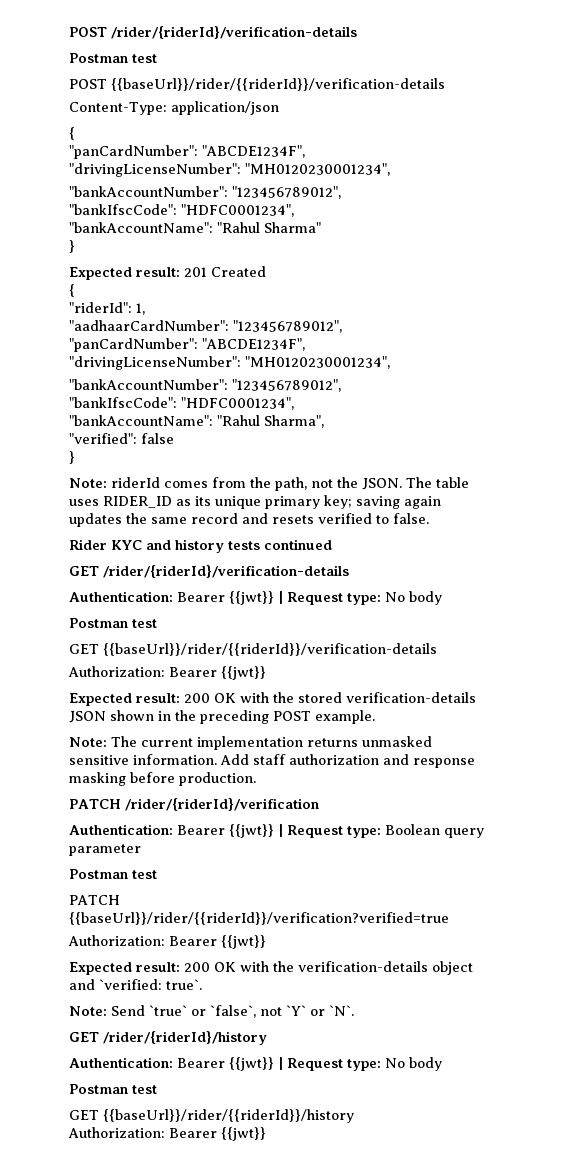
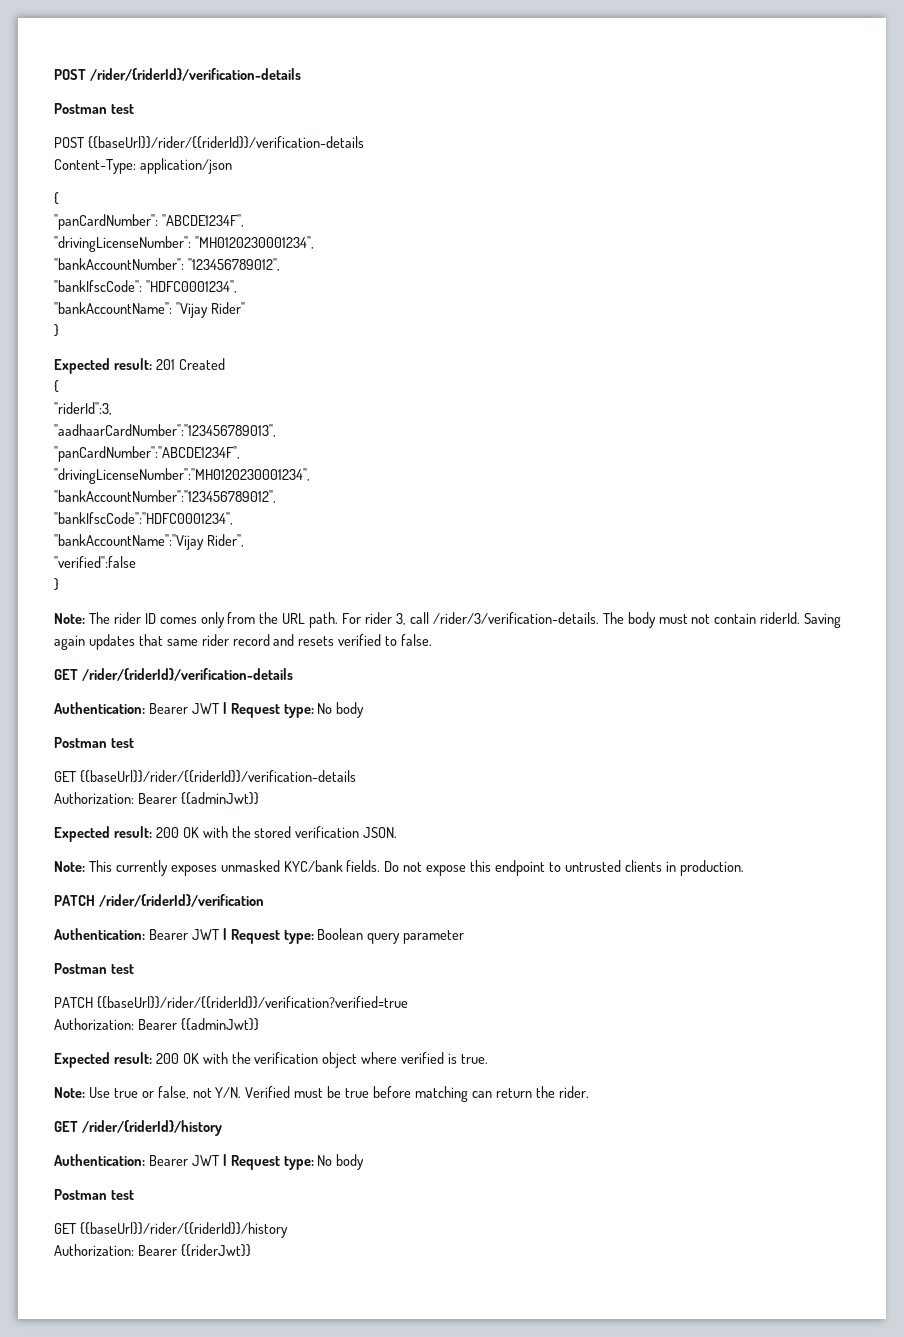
- "bankAccountName": "Rahul Sharma"
+ "bankAccountName": "Vijay Rider"
- "riderId": 1,
- "aadhaarCardNumber": "123456789012",
- "panCardNumber": "ABCDE1234F",
- "drivingLicenseNumber": "MH0120230001234",
- "bankAccountNumber": "123456789012",
- "bankIfscCode": "HDFC0001234",
- "bankAccountName": "Rahul Sharma",
- "verified": false
+ "riderId":3,
+ "aadhaarCardNumber":"123456789013",
+ "panCardNumber":"ABCDE1234F",
+ "drivingLicenseNumber":"MH0120230001234",
+ "bankAccountNumber":"123456789012",
+ "bankIfscCode":"HDFC0001234",
+ "bankAccountName":"Vijay Rider",
+ "verified":false
  }
- Note: riderId comes from the path, not the JSON. The table uses RIDER_ID as its unique primary key; saving again updates the same record and resets verified to false.
+ Note: The rider ID comes only from the URL path. For rider 3, call /rider/3/verification-details. The body must not contain riderId. Saving again updates that same rider record and resets verified to false.
- Rider KYC and history tests continued
  GET /rider/{riderId}/verification-details
- Authentication: Bearer {{jwt}} | Request type: No body
+ Authentication: Bearer JWT | Request type: No body
  GET {{baseUrl}}/rider/{{riderId}}/verification-details
- Authorization: Bearer {{jwt}}
+ Authorization: Bearer {{adminJwt}}
- Expected result: 200 OK with the stored verification-details JSON shown in the preceding POST example.
- Note: The current implementation returns unmasked sensitive information. Add staff authorization and response masking before production.
+ Expected result: 200 OK with the stored verification JSON.
+ Note: This currently exposes unmasked KYC/bank fields. Do not expose this endpoint to untrusted clients in production.
- Authentication: Bearer {{jwt}} | Request type: Boolean query parameter
+ Authentication: Bearer JWT | Request type: Boolean query parameter
  PATCH {{baseUrl}}/rider/{{riderId}}/verification?verified=true
- Authorization: Bearer {{jwt}}
- Expected result: 200 OK with the verification-details object and `verified: true`.
- Note: Send `true` or `false`, not `Y` or `N`.
+ Authorization: Bearer {{adminJwt}}
+ Expected result: 200 OK with the verification object where verified is true.
+ Note: Use true or false, not Y/N. Verified must be true before matching can return the rider.
  GET /rider/{riderId}/history
- Authentication: Bearer {{jwt}} | Request type: No body
+ Authentication: Bearer JWT | Request type: No body
  GET {{baseUrl}}/rider/{{riderId}}/history
- Authorization: Bearer {{jwt}}
+ Authorization: Bearer {{riderJwt}}

